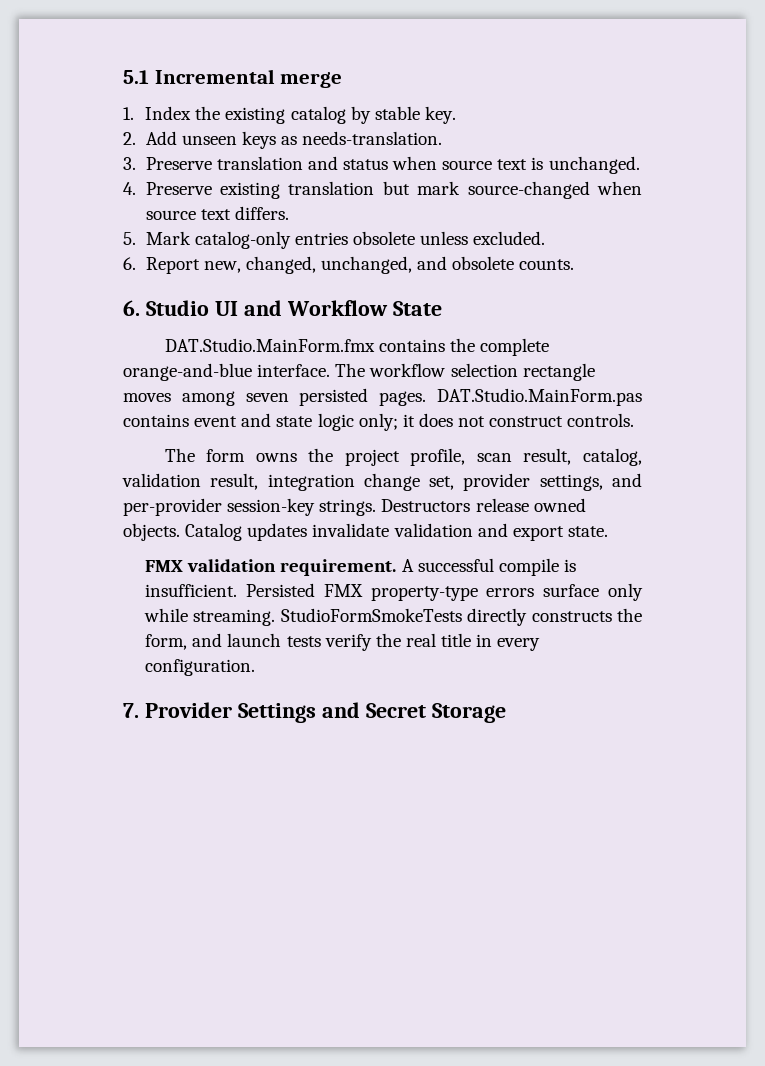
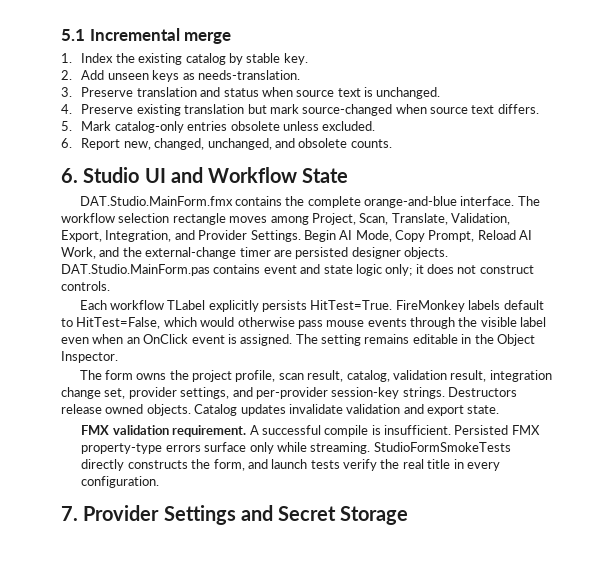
- The workflow selection rectangle moves among seven persisted pages.
+ The workflow selection rectangle moves among Project, Scan, Translate, Validation, Export, Integration, and Provider Settings. Begin AI Mode, Copy Prompt, Reload AI Work, and the external-change timer are persisted designer objects.
+ Each workflow TLabel explicitly persists HitTest=True. FireMonkey labels default to HitTest=False, which would otherwise pass mouse events through the visible label even when an OnClick event is assigned. The setting remains editable in the Object Inspector.

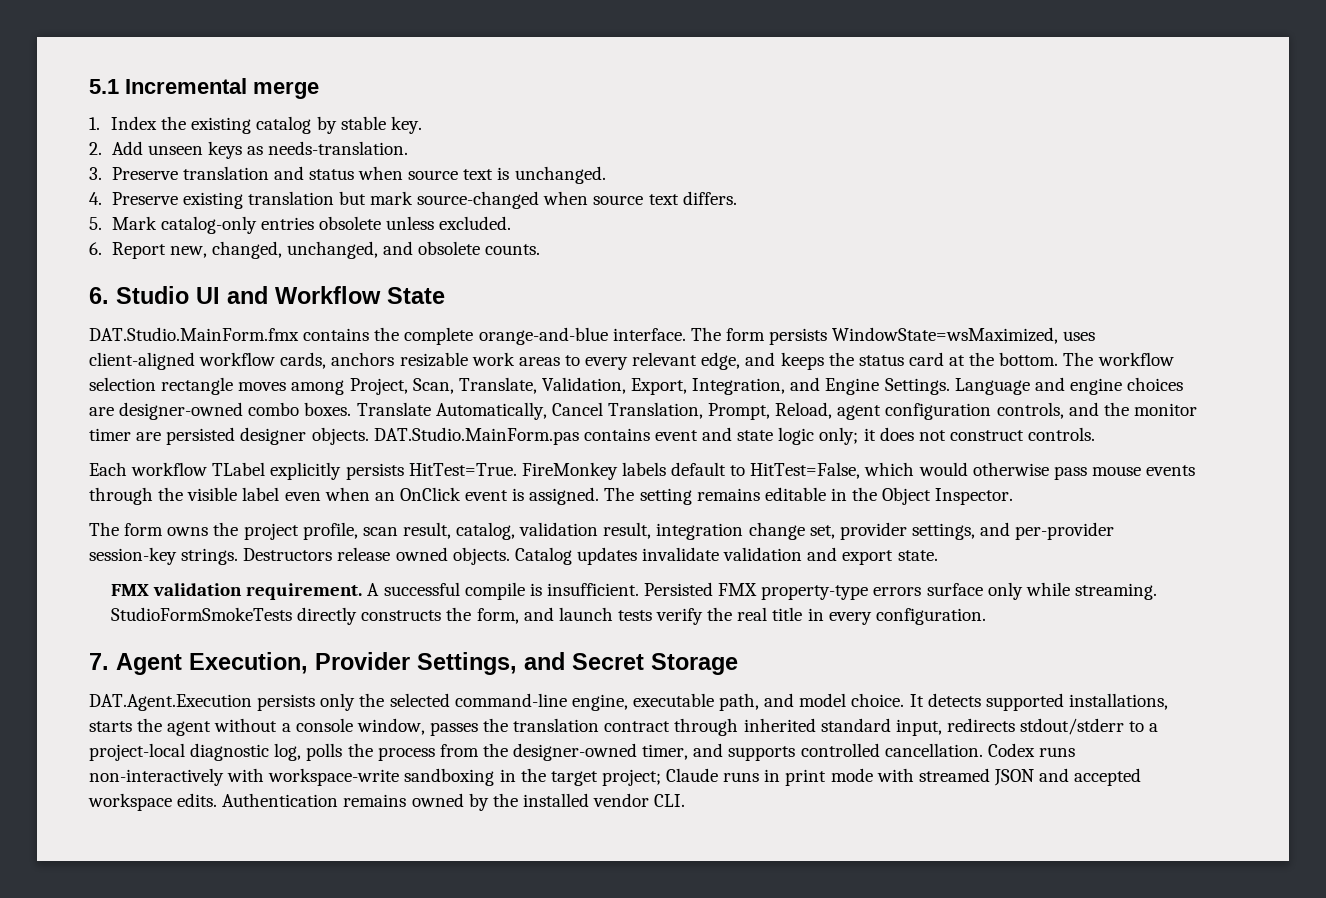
- The workflow selection rectangle moves among Project, Scan, Translate, Validation, Export, Integration, and Provider Settings. Begin AI Mode, Copy Prompt, Reload AI Work, and the external-change timer are persisted designer objects.
+ The form persists WindowState=wsMaximized, uses client-aligned workflow cards, anchors resizable work areas to every relevant edge, and keeps the status card at the bottom. The workflow selection rectangle moves among Project, Scan, Translate, Validation, Export, Integration, and Engine Settings. Language and engine choices are designer-owned combo boxes. Translate Automatically, Cancel Translation, Prompt, Reload, agent configuration controls, and the monitor timer are persisted designer objects.
- 7. Provider Settings and Secret Storage
+ 7. Agent Execution, Provider Settings, and Secret Storage
+ DAT.Agent.Execution persists only the selected command-line engine, executable path, and model choice. It detects supported installations, starts the agent without a console window, passes the translation contract through inherited standard input, redirects stdout/stderr to a project-local diagnostic log, polls the process from the designer-owned timer, and supports controlled cancellation. Codex runs non-interactively with workspace-write sandboxing in the target project; Claude runs in print mode with streamed JSON and accepted workspace edits. Authentication remains owned by the installed vendor CLI.

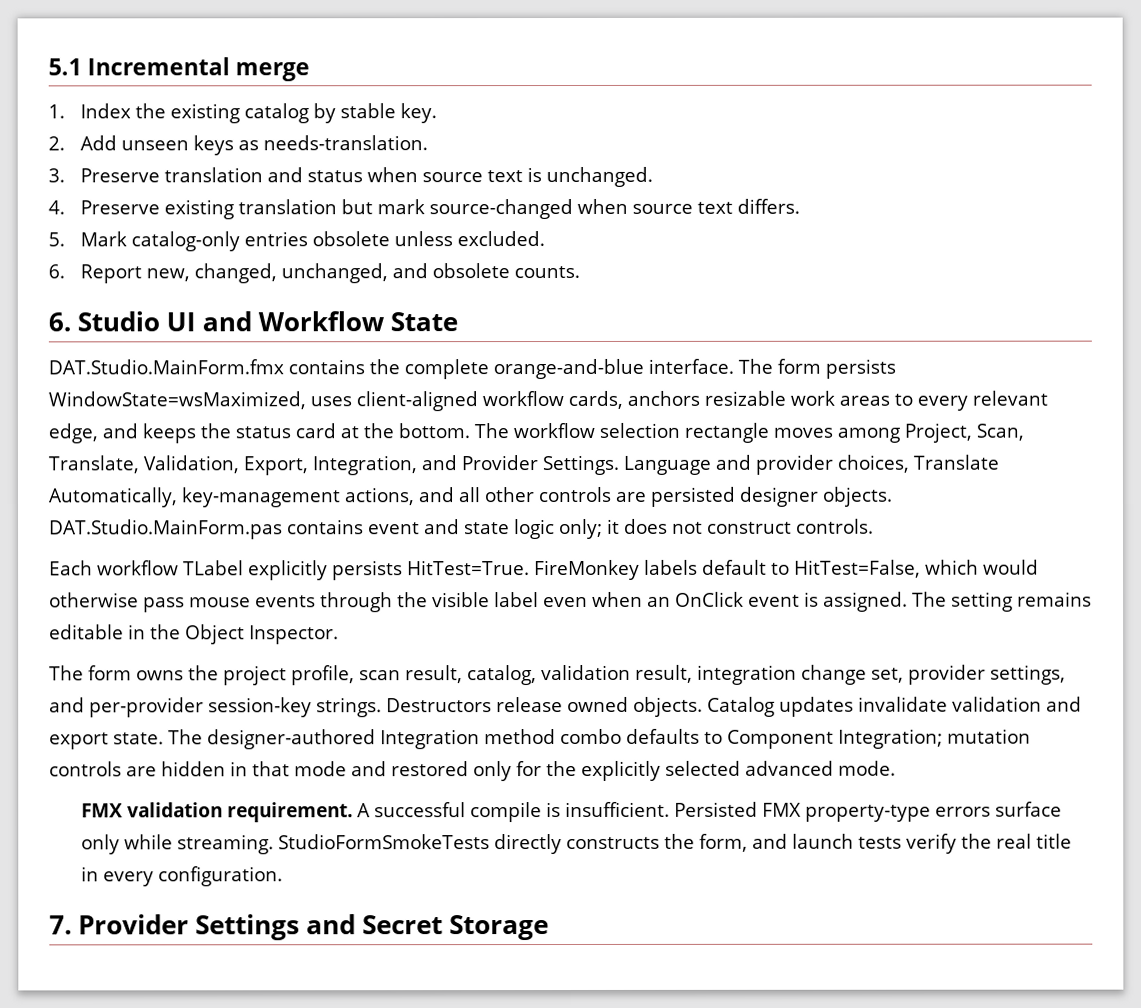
- The workflow selection rectangle moves among Project, Scan, Translate, Validation, Export, Integration, and Engine Settings.
+ The workflow selection rectangle moves among Project, Scan, Translate, Validation, Export, Integration, and Provider Settings.
- Language and engine choices are designer-owned combo boxes. Translate Automatically, Cancel Translation, Prompt, Reload, agent configuration controls, and the monitor timer are persisted designer objects.
+ Language and provider choices, Translate Automatically, key-management actions, and all other controls are persisted designer objects.
+ The designer-authored Integration method combo defaults to Component Integration; mutation controls are hidden in that mode and restored only for the explicitly selected advanced mode.
- 7. Agent Execution, Provider Settings, and Secret Storage
+ 7. Provider Settings and Secret Storage
- DAT.Agent.Execution persists only the selected command-line engine, executable path, and model choice. It detects supported installations, starts the agent without a console window, passes the translation contract through inherited standard input, redirects stdout/stderr to a project-local diagnostic log, polls the process from the designer-owned timer, and supports controlled cancellation. Codex runs non-interactively with workspace-write sandboxing in the target project; Claude runs in print mode with streamed JSON and accepted workspace edits. Authentication remains owned by the installed vendor CLI.

